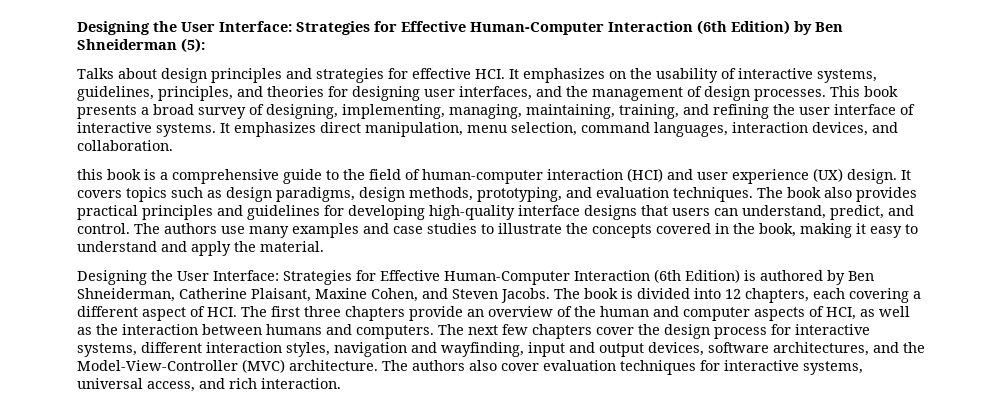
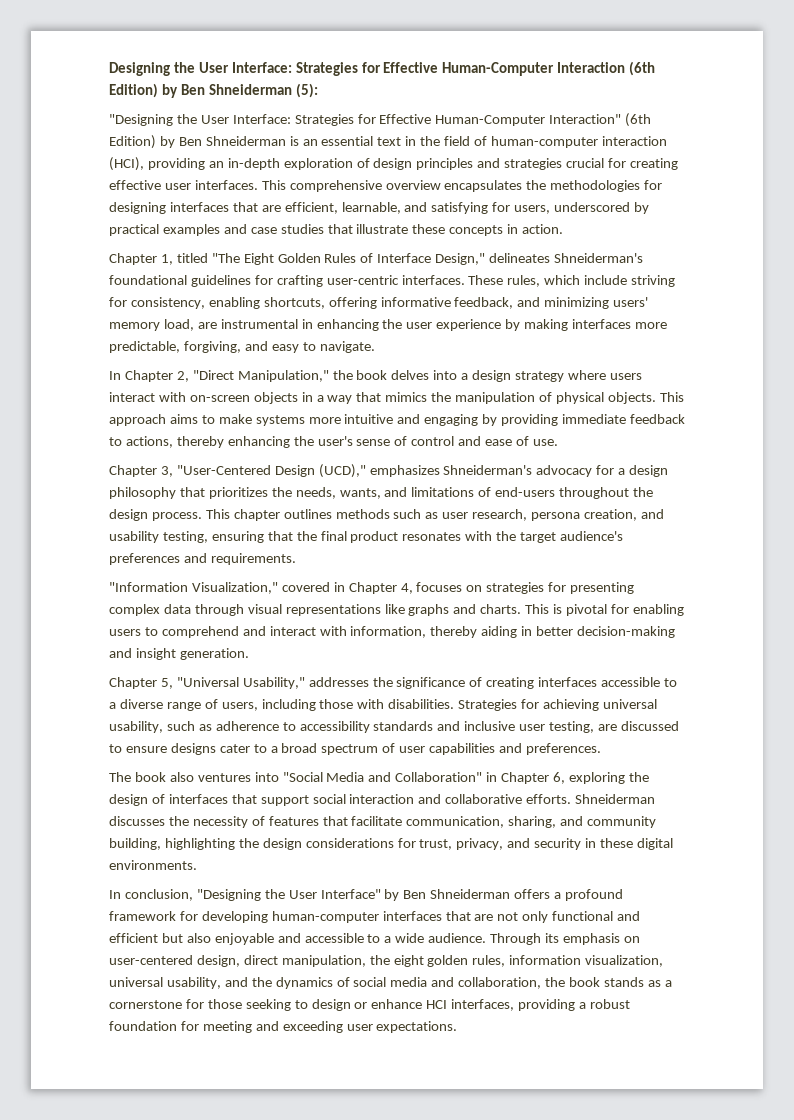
- Talks about design principles and strategies for effective HCI. It emphasizes on the usability of interactive systems, guidelines, principles, and theories for designing user interfaces, and the management of design processes. This book presents a broad survey of designing, implementing, managing, maintaining, training, and refining the user interface of interactive systems. It emphasizes direct manipulation, menu selection, command languages, interaction devices, and collaboration.
- this book is a comprehensive guide to the field of human-computer interaction (HCI) and user experience (UX) design. It covers topics such as design paradigms, design methods, prototyping, and evaluation techniques. The book also provides practical principles and guidelines for developing high-quality interface designs that users can understand, predict, and control. The authors use many examples and case studies to illustrate the concepts covered in the book, making it easy to understand and apply the material.
- Designing the User Interface: Strategies for Effective Human-Computer Interaction (6th Edition) is authored by Ben Shneiderman, Catherine Plaisant, Maxine Cohen, and Steven Jacobs. The book is divided into 12 chapters, each covering a different aspect of HCI. The first three chapters provide an overview of the human and computer aspects of HCI, as well as the interaction between humans and computers. The next few chapters cover the design process for interactive systems, different interaction styles, navigation and wayfinding, input and output devices, software architectures, and the Model-View-Controller (MVC) architecture. The authors also cover evaluation techniques for interactive systems, universal access, and rich interaction.
+ "Designing the User Interface: Strategies for Effective Human-Computer Interaction" (6th Edition) by Ben Shneiderman is an essential text in the field of human-computer interaction (HCI), providing an in-depth exploration of design principles and strategies crucial for creating effective user interfaces. This comprehensive overview encapsulates the methodologies for designing interfaces that are efficient, learnable, and satisfying for users, underscored by practical examples and case studies that illustrate these concepts in action.
+ Chapter 1, titled "The Eight Golden Rules of Interface Design," delineates Shneiderman's foundational guidelines for crafting user-centric interfaces. These rules, which include striving for consistency, enabling shortcuts, offering informative feedback, and minimizing users' memory load, are instrumental in enhancing the user experience by making interfaces more predictable, forgiving, and easy to navigate.
+ In Chapter 2, "Direct Manipulation," the book delves into a design strategy where users interact with on-screen objects in a way that mimics the manipulation of physical objects. This approach aims to make systems more intuitive and engaging by providing immediate feedback to actions, thereby enhancing the user's sense of control and ease of use.
+ Chapter 3, "User-Centered Design (UCD)," emphasizes Shneiderman's advocacy for a design philosophy that prioritizes the needs, wants, and limitations of end-users throughout the design process. This chapter outlines methods such as user research, persona creation, and usability testing, ensuring that the final product resonates with the target audience's preferences and requirements.
+ "Information Visualization," covered in Chapter 4, focuses on strategies for presenting complex data through visual representations like graphs and charts. This is pivotal for enabling users to comprehend and interact with information, thereby aiding in better decision-making and insight generation.
+ Chapter 5, "Universal Usability," addresses the significance of creating interfaces accessible to a diverse range of users, including those with disabilities. Strategies for achieving universal usability, such as adherence to accessibility standards and inclusive user testing, are discussed to ensure designs cater to a broad spectrum of user capabilities and preferences.
+ The book also ventures into "Social Media and Collaboration" in Chapter 6, exploring the design of interfaces that support social interaction and collaborative efforts. Shneiderman discusses the necessity of features that facilitate communication, sharing, and community building, highlighting the design considerations for trust, privacy, and security in these digital environments.
+ In conclusion, "Designing the User Interface" by Ben Shneiderman offers a profound framework for developing human-computer interfaces that are not only functional and efficient but also enjoyable and accessible to a wide audience. Through its emphasis on user-centered design, direct manipulation, the eight golden rules, information visualization, universal usability, and the dynamics of social media and collaboration, the book stands as a cornerstone for those seeking to design or enhance HCI interfaces, providing a robust foundation for meeting and exceeding user expectations.

